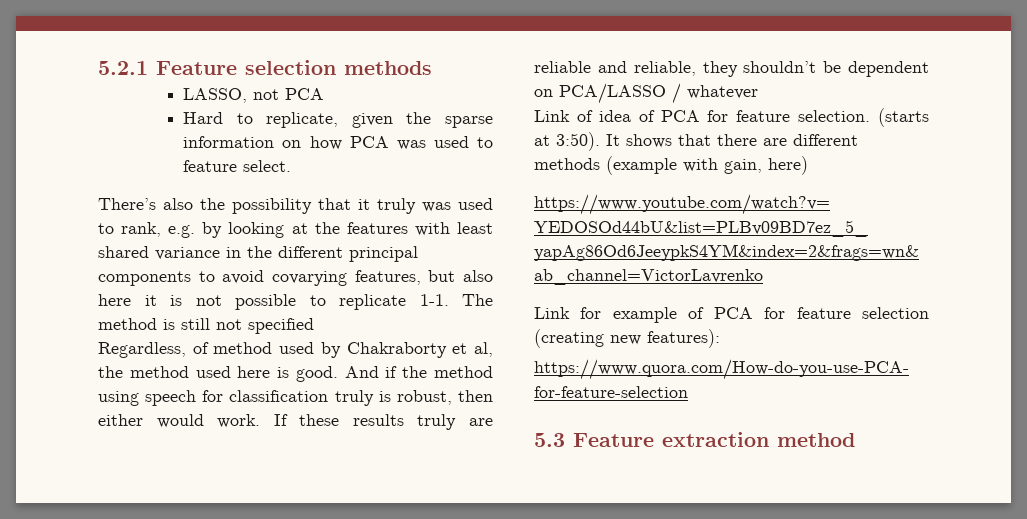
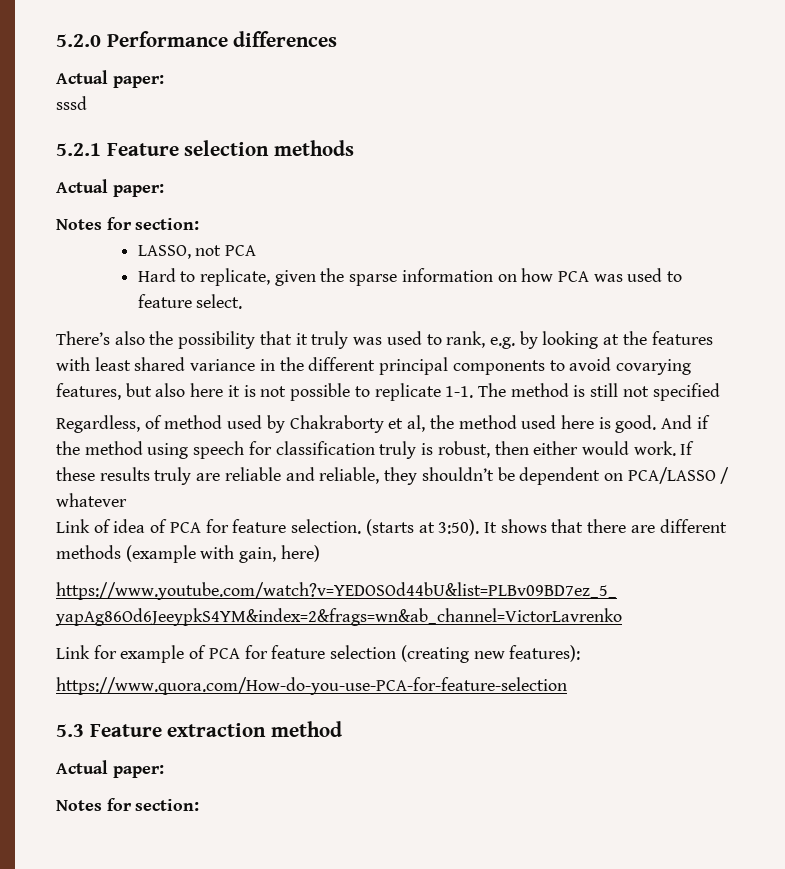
+ 5.2.0 Performance differences
+ Actual paper:
+ sssd
  5.2.1 Feature selection methods
+ Actual paper:
+ Notes for section:
  5.3 Feature extraction method
+ Actual paper:
+ Notes for section:

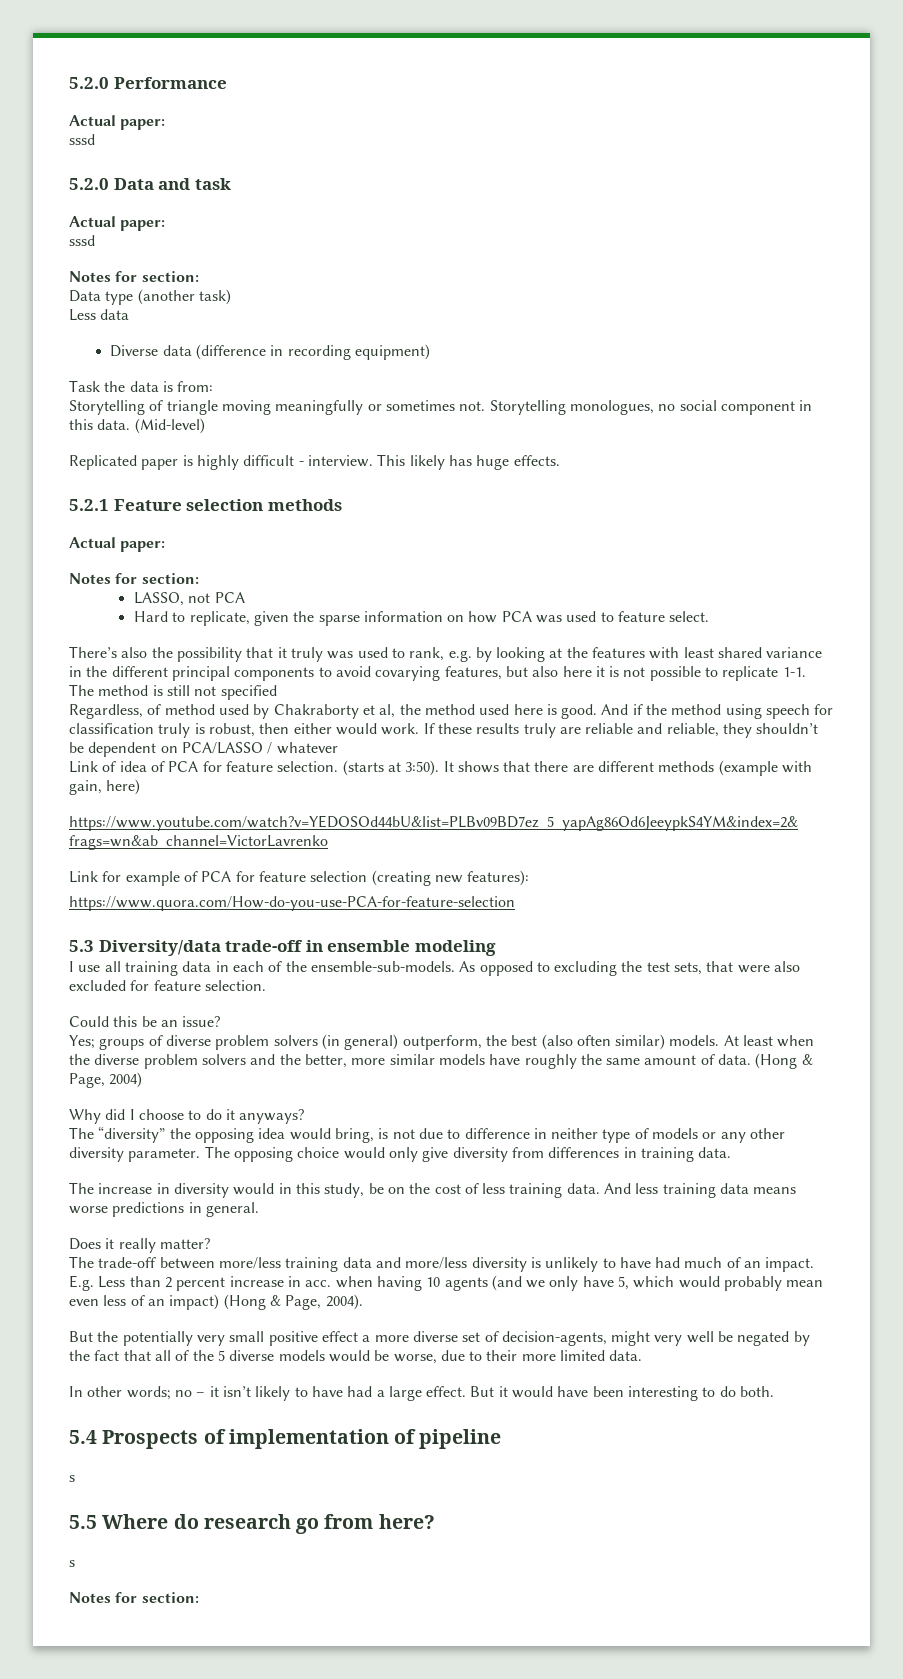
- 5.2.0 Performance differences
+ 5.2.0 Performance
  Actual paper:
  sssd
+ 5.2.0 Data and task
+ Actual paper:
+ sssd
+ Notes for section:
+ Data type (another task)
+ Less data
+ Diverse data (difference in recording equipment)
+ Task the data is from:
+ Storytelling of triangle moving meaningfully or sometimes not. Storytelling monologues, no social component in this data. (Mid-level)
+ Replicated paper is highly difficult - interview. This likely has huge effects.
- 5.3 Feature extraction method
- Actual paper:
+ 5.3 Diversity/data trade-off in ensemble modeling
+ I use all training data in each of the ensemble-sub-models. As opposed to excluding the test sets, that were also excluded for feature selection.
+ Could this be an issue?
+ Yes; groups of diverse problem solvers (in general) outperform, the best (also often similar) models. At least when the diverse problem solvers and the better, more similar models have roughly the same amount of data. (Hong & Page, 2004)
+ Why did I choose to do it anyways?
+ The “diversity” the opposing idea would bring, is not due to difference in neither type of models or any other diversity parameter. The opposing choice would only give diversity from differences in training data.
+ The increase in diversity would in this study, be on the cost of less training data. And less training data means worse predictions in general.
+ Does it really matter?
+ The trade-off between more/less training data and more/less diversity is unlikely to have had much of an impact. E.g. Less than 2 percent increase in acc. when having 10 agents (and we only have 5, which would probably mean even less of an impact) (Hong & Page, 2004).
+ But the potentially very small positive effect a more diverse set of decision-agents, might very well be negated by the fact that all of the 5 diverse models would be worse, due to their more limited data.
+ In other words; no – it isn’t likely to have had a large effect. But it would have been interesting to do both.
+ 5.4 Prospects of implementation of pipeline
+ s
+ 5.5 Where do research go from here?
+ s

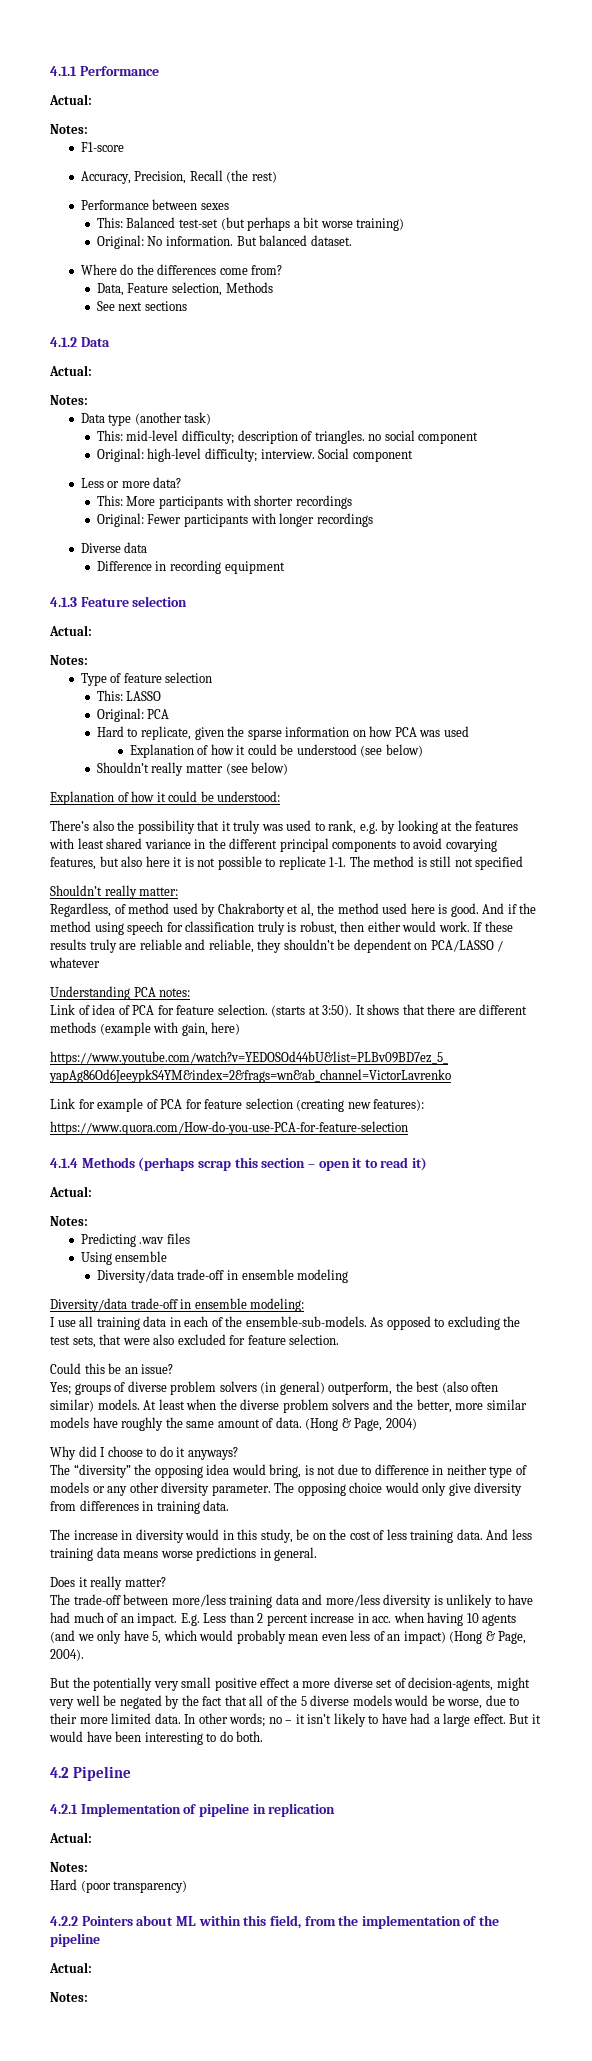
- 5.2.0 Performance
- Actual paper:
- sssd
- 5.2.0 Data and task
- Actual paper:
- sssd
- Notes for section:
+ 4.1.1 Performance
+ Actual:
+ Notes:
+ F1-score
+ Accuracy, Precision, Recall (the rest)
+ Performance between sexes
+ This: Balanced test-set (but perhaps a bit worse training)
+ Original: No information. But balanced dataset.
+ Where do the differences come from?
+ Data, Feature selection, Methods
+ See next sections
+ 4.1.2 Data
+ Actual:
+ Notes:
  Data type (another task)
- Less data
+ This: mid-level difficulty; description of triangles. no social component
+ Original: high-level difficulty; interview. Social component
+ Less or more data?
+ This: More participants with shorter recordings
+ Original: Fewer participants with longer recordings
- Diverse data (difference in recording equipment)
- Task the data is from:
- Storytelling of triangle moving meaningfully or sometimes not. Storytelling monologues, no social component in this data. (Mid-level)
- Replicated paper is highly difficult - interview. This likely has huge effects.
- 5.2.1 Feature selection methods
- Actual paper:
- Notes for section:
- LASSO, not PCA
+ Diverse data
+ Difference in recording equipment
+ 4.1.3 Feature selection
+ Actual:
+ Notes:
+ Type of feature selection
+ This: LASSO
+ Original: PCA
- Hard to replicate, given the sparse information on how PCA was used to feature select.
+ Hard to replicate, given the sparse information on how PCA was used
+ Explanation of how it could be understood (see below)
+ Shouldn’t really matter (see below)
+ Explanation of how it could be understood:
+ Shouldn’t really matter:
+ Understanding PCA notes:
- 5.3 Diversity/data trade-off in ensemble modeling
+ 4.1.4 Methods (perhaps scrap this section – open it to read it)
+ Actual:
+ Notes:
+ Predicting .wav files
+ Using ensemble
+ Diversity/data trade-off in ensemble modeling
+ Diversity/data trade-off in ensemble modeling:
- But the potentially very small positive effect a more diverse set of decision-agents, might very well be negated by the fact that all of the 5 diverse models would be worse, due to their more limited data.
- In other words; no – it isn’t likely to have had a large effect.
+ But the potentially very small positive effect a more diverse set of decision-agents, might very well be negated by the fact that all of the 5 diverse models would be worse, due to their more limited data. In other words; no – it isn’t likely to have had a large effect.
- 5.4 Prospects of implementation of pipeline
- s
- 5.5 Where do research go from here?
- s
- Notes for section:
+ 4.2 Pipeline
+ 4.2.1 Implementation of pipeline in replication
+ Actual:
+ Notes:
+ Hard (poor transparency)
+ 4.2.2 Pointers about ML within this field, from the implementation of the pipeline
+ Actual:
+ Notes:

